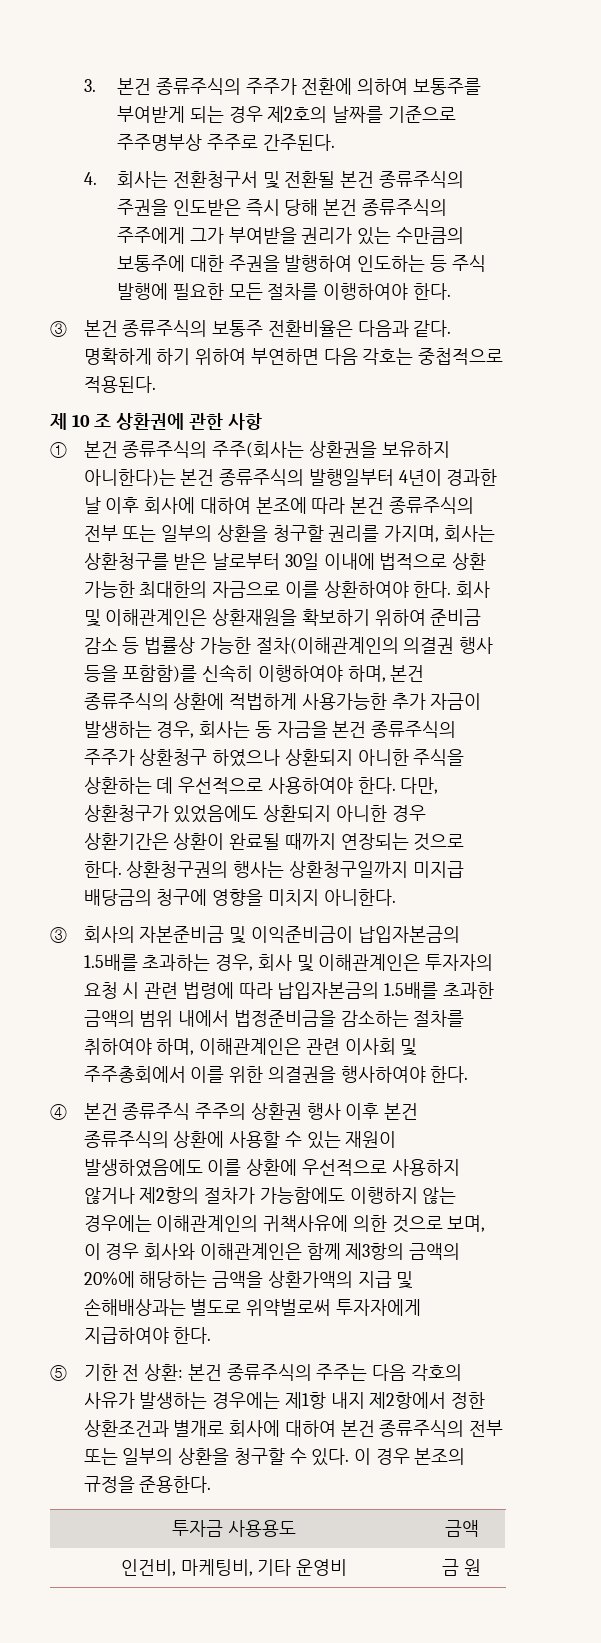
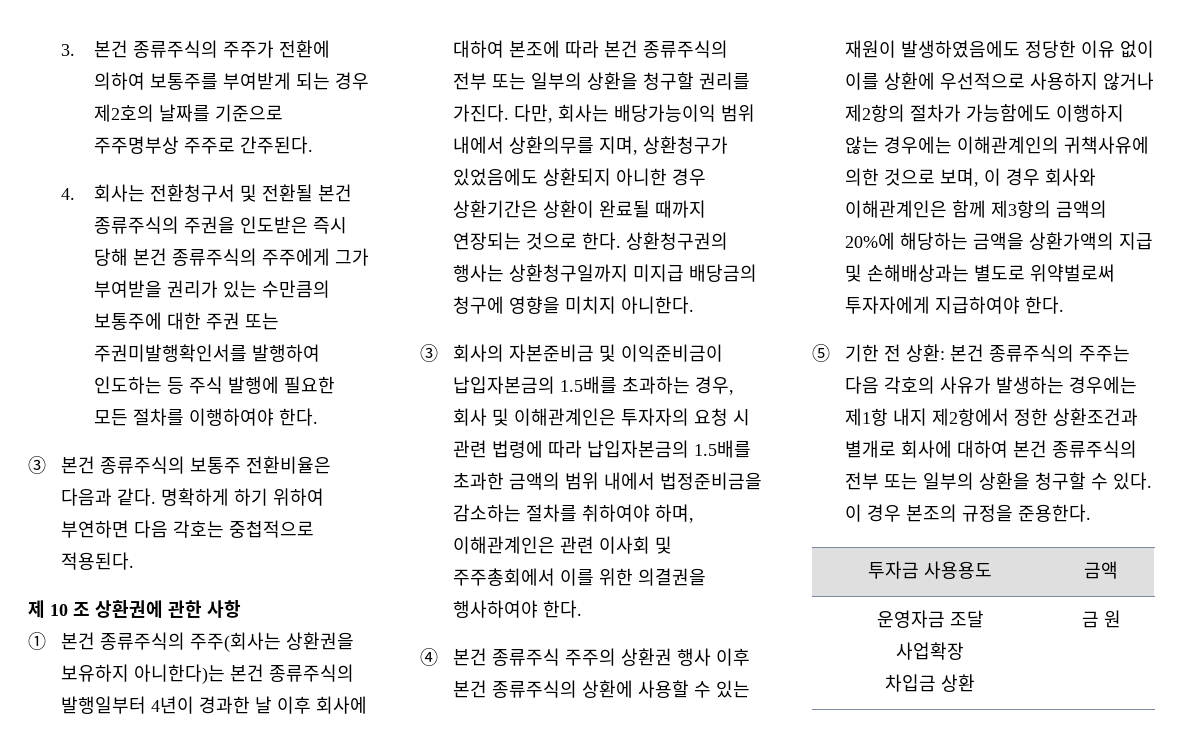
- 4. 회사는 전환청구서 및 전환될 본건 종류주식의 주권을 인도받은 즉시 당해 본건 종류주식의 주주에게 그가 부여받을 권리가 있는 수만큼의 보통주에 대한 주권을 발행하여 인도하는 등 주식 발행에 필요한 모든 절차를 이행하여야 한다.
+ 4. 회사는 전환청구서 및 전환될 본건 종류주식의 주권을 인도받은 즉시 당해 본건 종류주식의 주주에게 그가 부여받을 권리가 있는 수만큼의 보통주에 대한 주권 또는 주권미발행확인서를 발행하여 인도하는 등 주식 발행에 필요한 모든 절차를 이행하여야 한다.
- ① 본건 종류주식의 주주(회사는 상환권을 보유하지 아니한다)는 본건 종류주식의 발행일부터 4년이 경과한 날 이후 회사에 대하여 본조에 따라 본건 종류주식의 전부 또는 일부의 상환을 청구할 권리를 가지며, 회사는 상환청구를 받은 날로부터 30일 이내에 법적으로 상환 가능한 최대한의 자금으로 이를 상환하여야 한다. 회사 및 이해관계인은 상환재원을 확보하기 위하여 준비금 감소 등 법률상 가능한 절차(이해관계인의 의결권 행사 등을 포함함)를 신속히 이행하여야 하며, 본건 종류주식의 상환에 적법하게 사용가능한 추가 자금이 발생하는 경우, 회사는 동 자금을 본건 종류주식의 주주가 상환청구 하였으나 상환되지 아니한 주식을 상환하는 데 우선적으로 사용하여야 한다. 다만, 상환청구가 있었음에도 상환되지 아니한 경우 상환기간은 상환이 완료될 때까지 연장되는 것으로 한다.
+ ① 본건 종류주식의 주주(회사는 상환권을 보유하지 아니한다)는 본건 종류주식의 발행일부터 4년이 경과한 날 이후 회사에 대하여 본조에 따라 본건 종류주식의 전부 또는 일부의 상환을 청구할 권리를 가진다. 다만, 회사는 배당가능이익 범위 내에서 상환의무를 지며, 상환청구가 있었음에도 상환되지 아니한 경우 상환기간은 상환이 완료될 때까지 연장되는 것으로 한다.
- ④ 본건 종류주식 주주의 상환권 행사 이후 본건 종류주식의 상환에 사용할 수 있는 재원이 발생하였음에도 이를 상환에 우선적으로 사용하지 않거나 제2항의 절차가 가능함에도 이행하지 않는 경우에는 이해관계인의 귀책사유에 의한 것으로 보며, 이 경우 회사와 이해관계인은 함께 제3항의 금액의 20%에 해당하는 금액을 상환가액의 지급 및 손해배상과는 별도로 위약벌로써 투자자에게 지급하여야 한다.
+ ④ 본건 종류주식 주주의 상환권 행사 이후 본건 종류주식의 상환에 사용할 수 있는 재원이 발생하였음에도 정당한 이유 없이 이를 상환에 우선적으로 사용하지 않거나 제2항의 절차가 가능함에도 이행하지 않는 경우에는 이해관계인의 귀책사유에 의한 것으로 보며, 이 경우 회사와 이해관계인은 함께 제3항의 금액의 20%에 해당하는 금액을 상환가액의 지급 및 손해배상과는 별도로 위약벌로써 투자자에게 지급하여야 한다.
- 인건비, 마케팅비, 기타 운영비 | 금 원
+ 운영자금 조달
+ 사업확장
+ 차입금 상환 | 금 원

